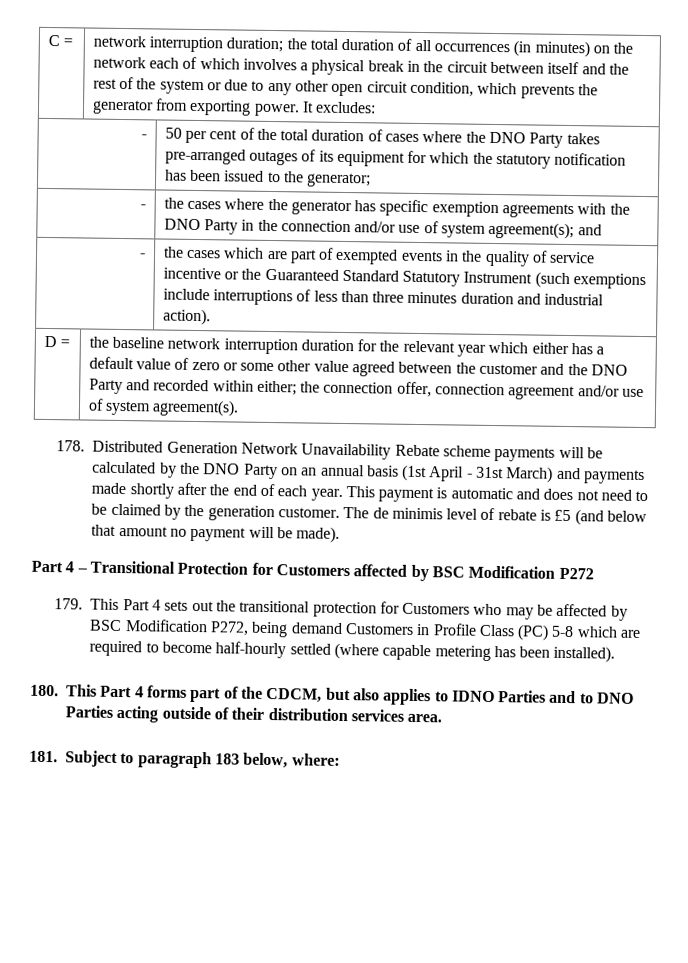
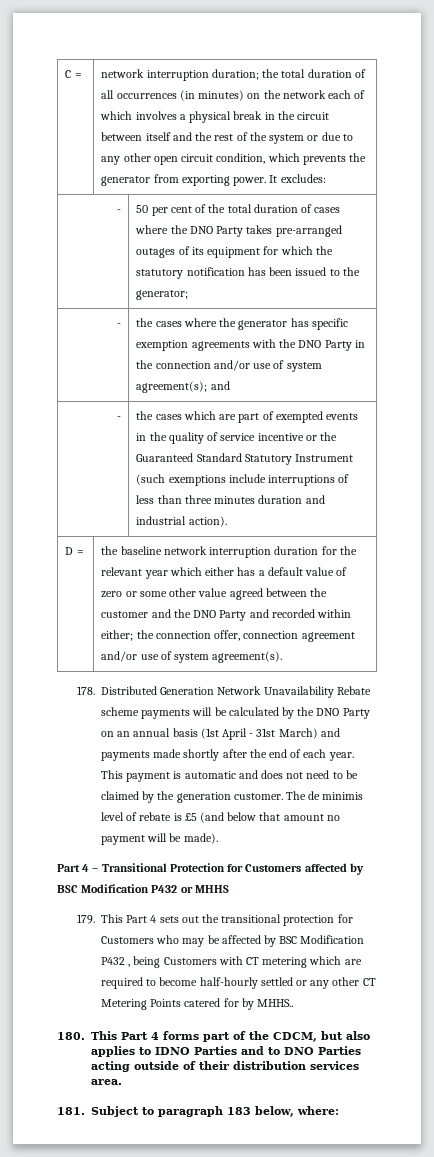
- Part 4 – Transitional Protection for Customers affected by BSC Modification P272
+ Part 4 – Transitional Protection for Customers affected by BSC Modification P432 or MHHS
- 179. This Part 4 sets out the transitional protection for Customers who may be affected by BSC Modification P272, being demand Customers in Profile Class (PC) 5-8 which are required to become half-hourly settled (where capable metering has been installed).
+ 179. This Part 4 sets out the transitional protection for Customers who may be affected by BSC Modification P432 , being Customers with CT metering which are required to become half-hourly settled or any other CT Metering Points catered for by MHHS..

